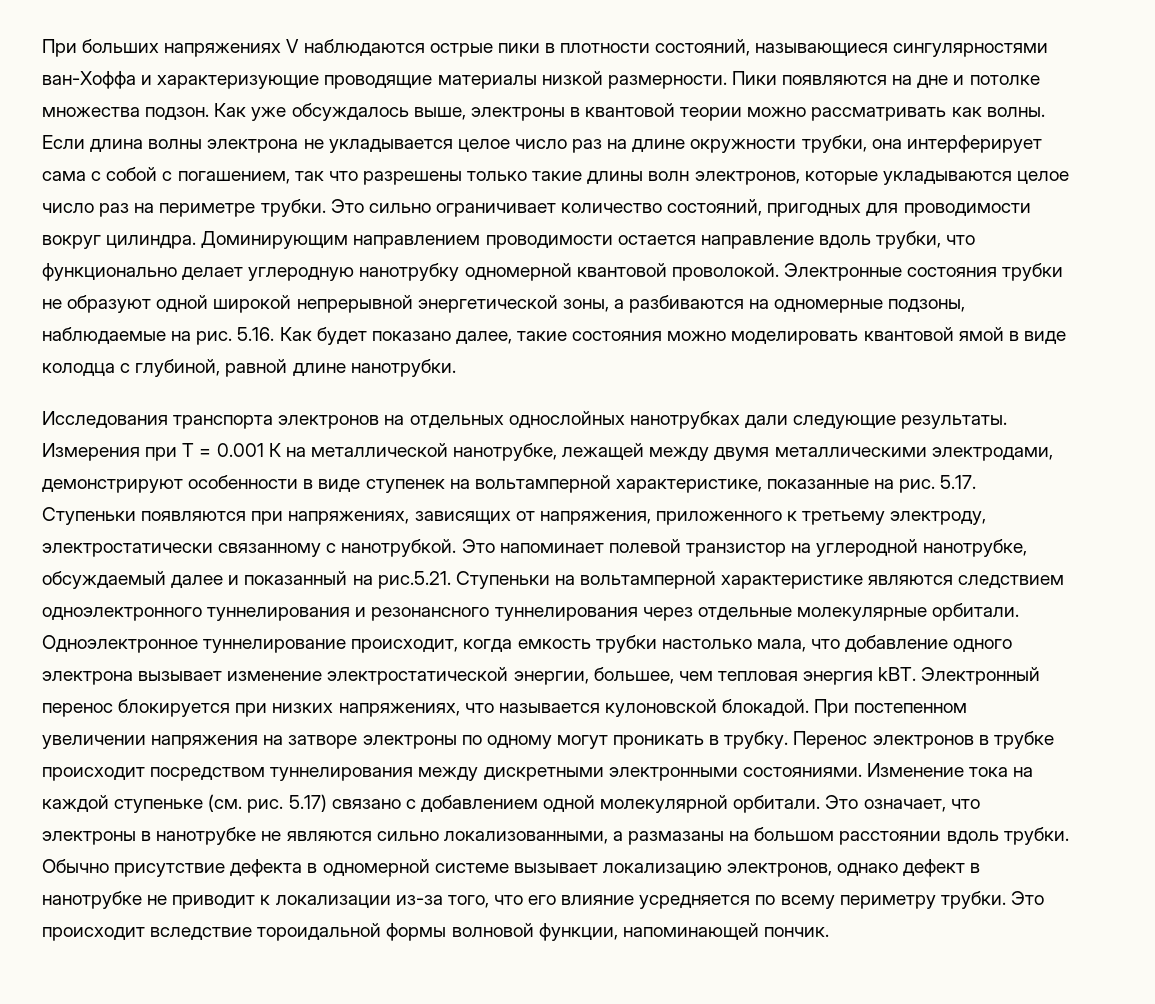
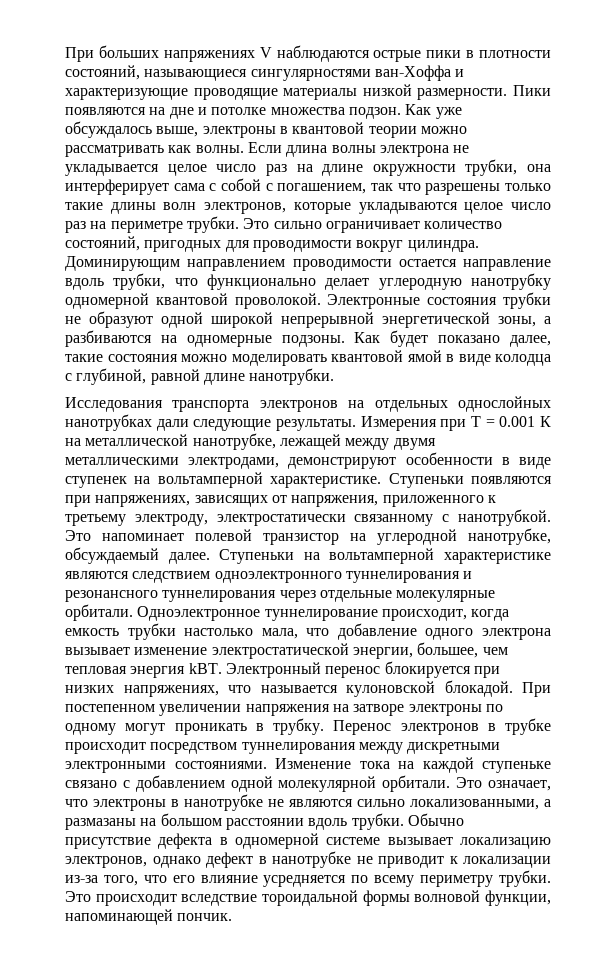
- Электронные состояния трубки не образуют одной широкой непрерывной энергетической зоны, а разбиваются на одномерные подзоны, наблюдаемые на рис. 5.16. Как будет показано далее, такие состояния можно моделировать квантовой ямой в виде колодца с глубиной, равной длине нанотрубки.
+ Электронные состояния трубки не образуют одной широкой непрерывной энергетической зоны, а разбиваются на одномерные подзоны. Как будет показано далее, такие состояния можно моделировать квантовой ямой в виде колодца с глубиной, равной длине нанотрубки.
- Измерения при Т = 0.001 К на металлической нанотрубке, лежащей между двумя металлическими электродами, демонстрируют особенности в виде ступенек на вольтамперной характеристике, показанные на рис. 5.17. Ступеньки появляются при напряжениях, зависящих от напряжения, приложенного к третьему электроду, электростатически связанному с нанотрубкой.
+ Измерения при Т = 0.001 К на металлической нанотрубке, лежащей между двумя металлическими электродами, демонстрируют особенности в виде ступенек на вольтамперной характеристике. Ступеньки появляются при напряжениях, зависящих от напряжения, приложенного к третьему электроду, электростатически связанному с нанотрубкой.
- Это напоминает полевой транзистор на углеродной нанотрубке, обсуждаемый далее и показанный на рис.5.21. Ступеньки на вольтамперной характеристике являются следствием одноэлектронного туннелирования и резонансного туннелирования через отдельные молекулярные орбитали.
+ Это напоминает полевой транзистор на углеродной нанотрубке, обсуждаемый далее. Ступеньки на вольтамперной характеристике являются следствием одноэлектронного туннелирования и резонансного туннелирования через отдельные молекулярные орбитали.
- Изменение тока на каждой ступеньке (см. рис. 5.17) связано с добавлением одной молекулярной орбитали.
+ Изменение тока на каждой ступеньке связано с добавлением одной молекулярной орбитали.

